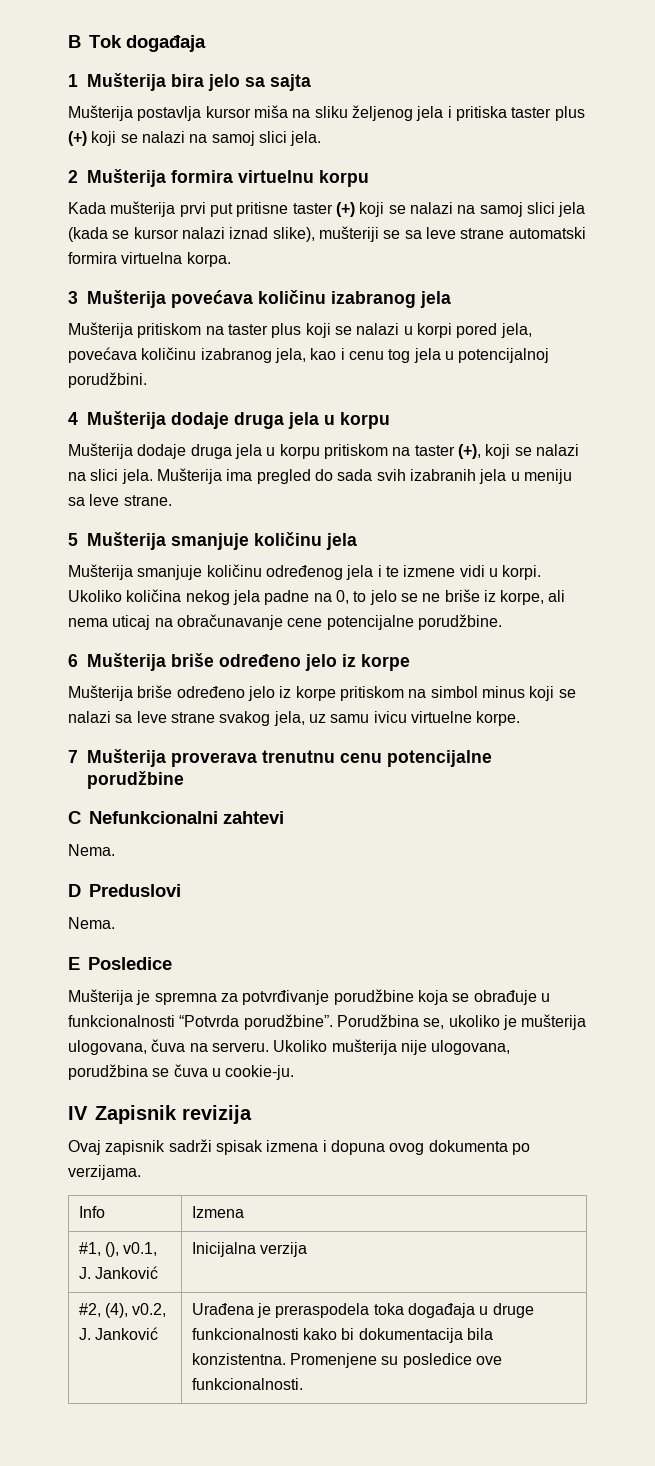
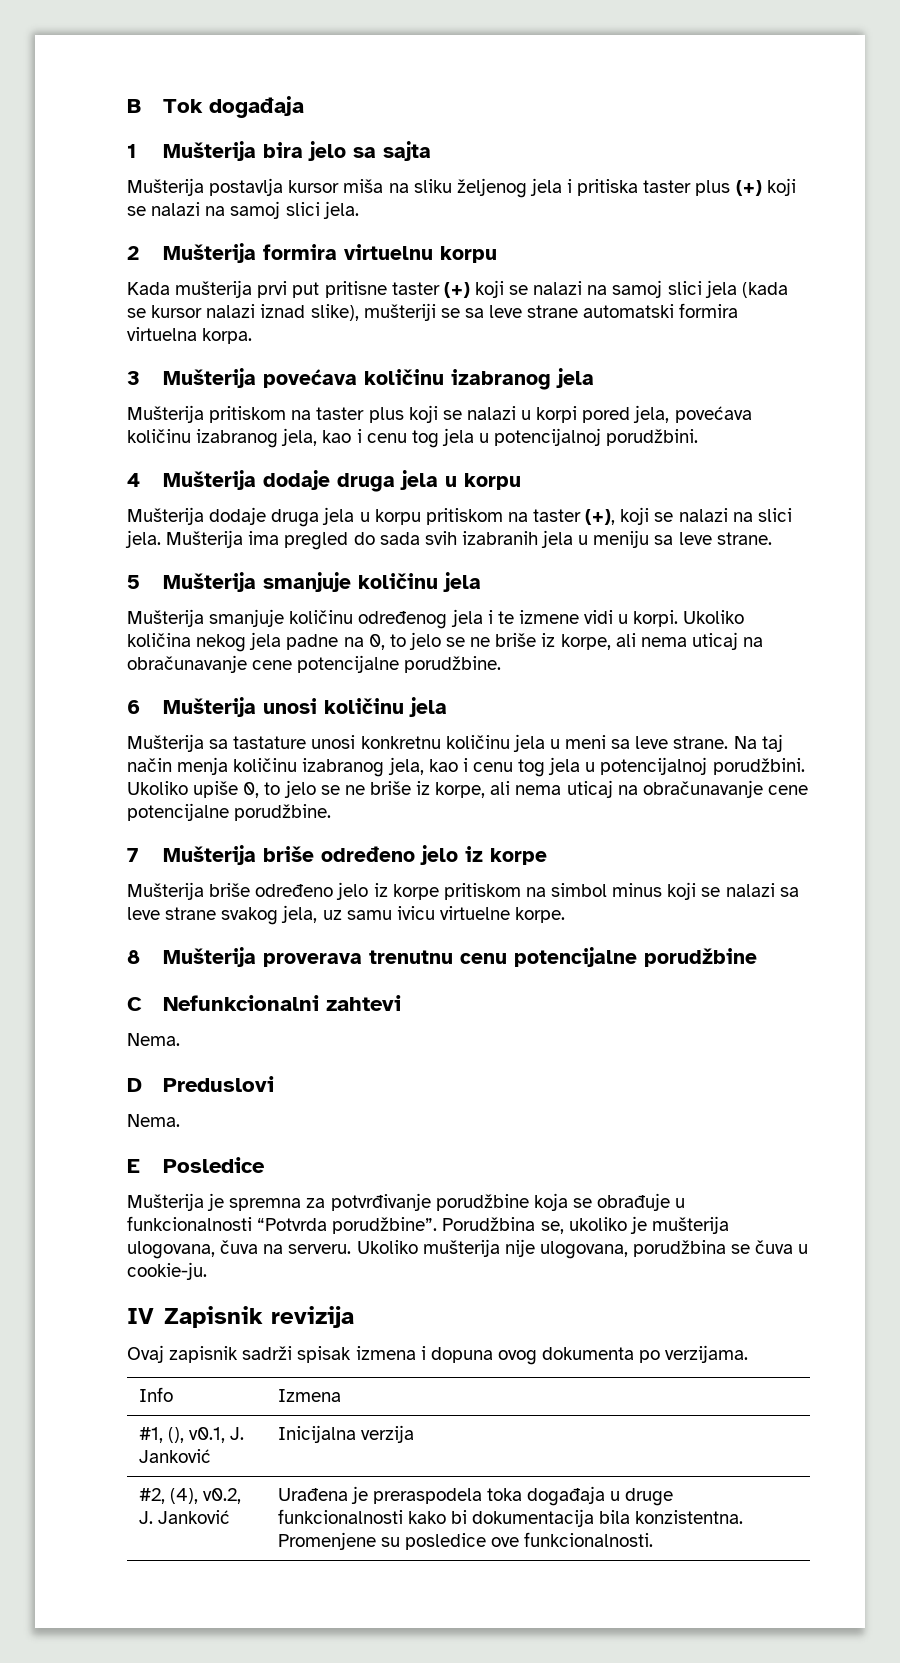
- 6 Mušterija briše određeno jelo iz korpe
+ 6 Mušterija unosi količinu jela
+ Mušterija sa tastature unosi konkretnu količinu jela u meni sa leve strane. Na taj način menja količinu izabranog jela, kao i cenu tog jela u potencijalnoj porudžbini. Ukoliko upiše 0, to jelo se ne briše iz korpe, ali nema uticaj na obračunavanje cene potencijalne porudžbine.
+ 7 Mušterija briše određeno jelo iz korpe
- 7 Mušterija proverava trenutnu cenu potencijalne porudžbine
+ 8 Mušterija proverava trenutnu cenu potencijalne porudžbine

